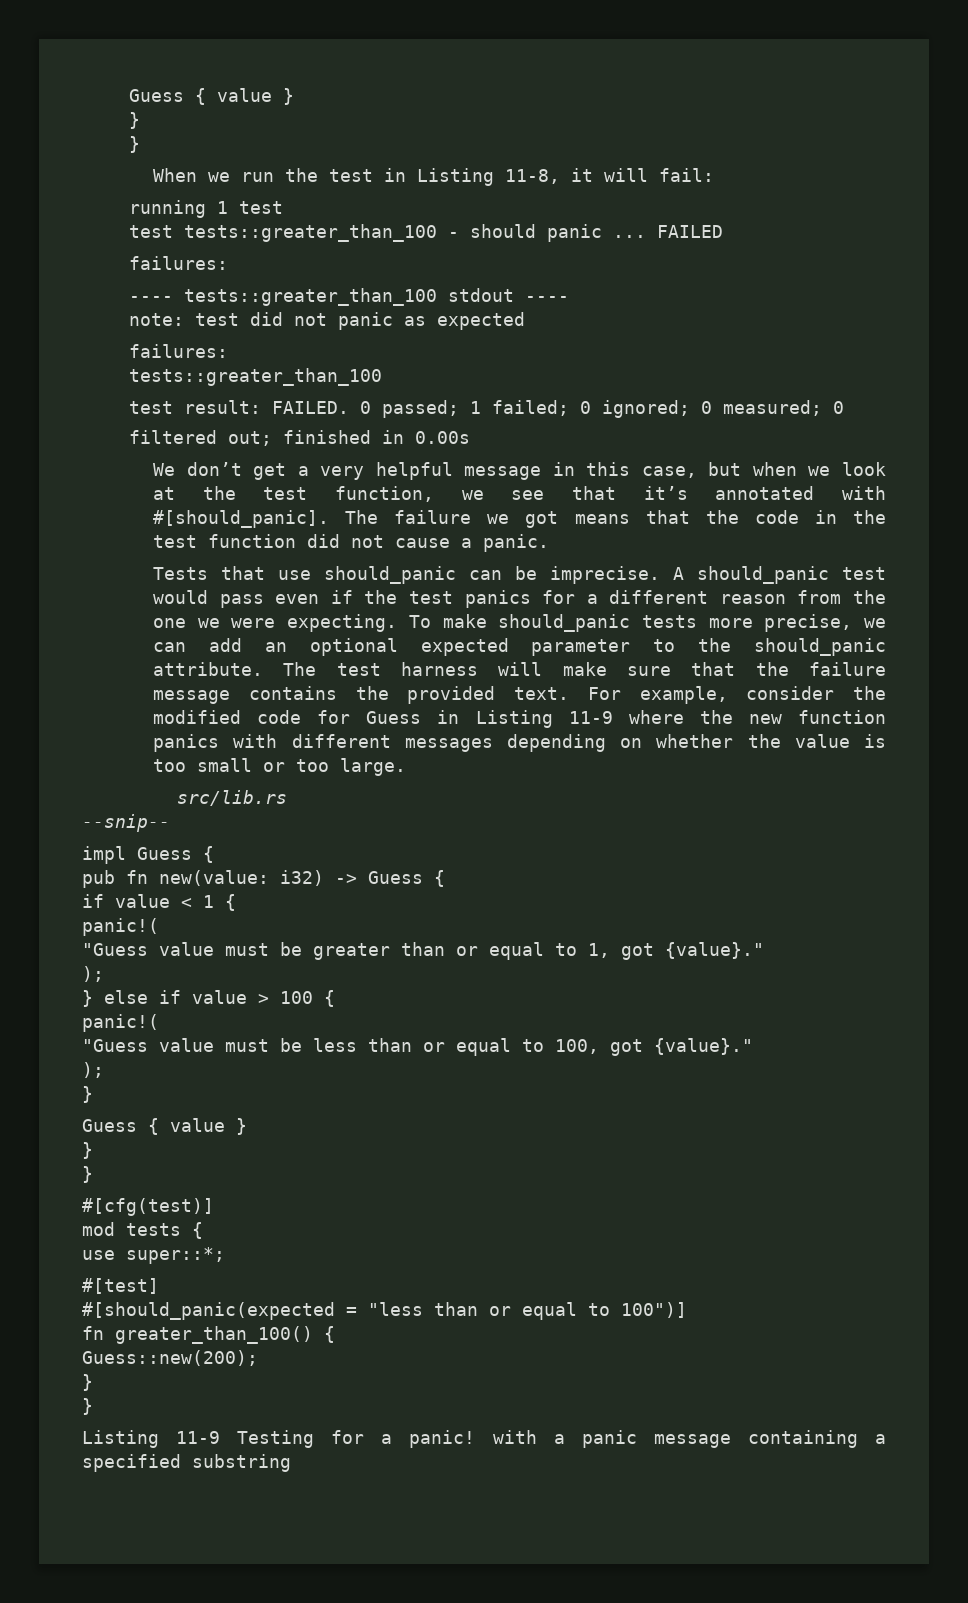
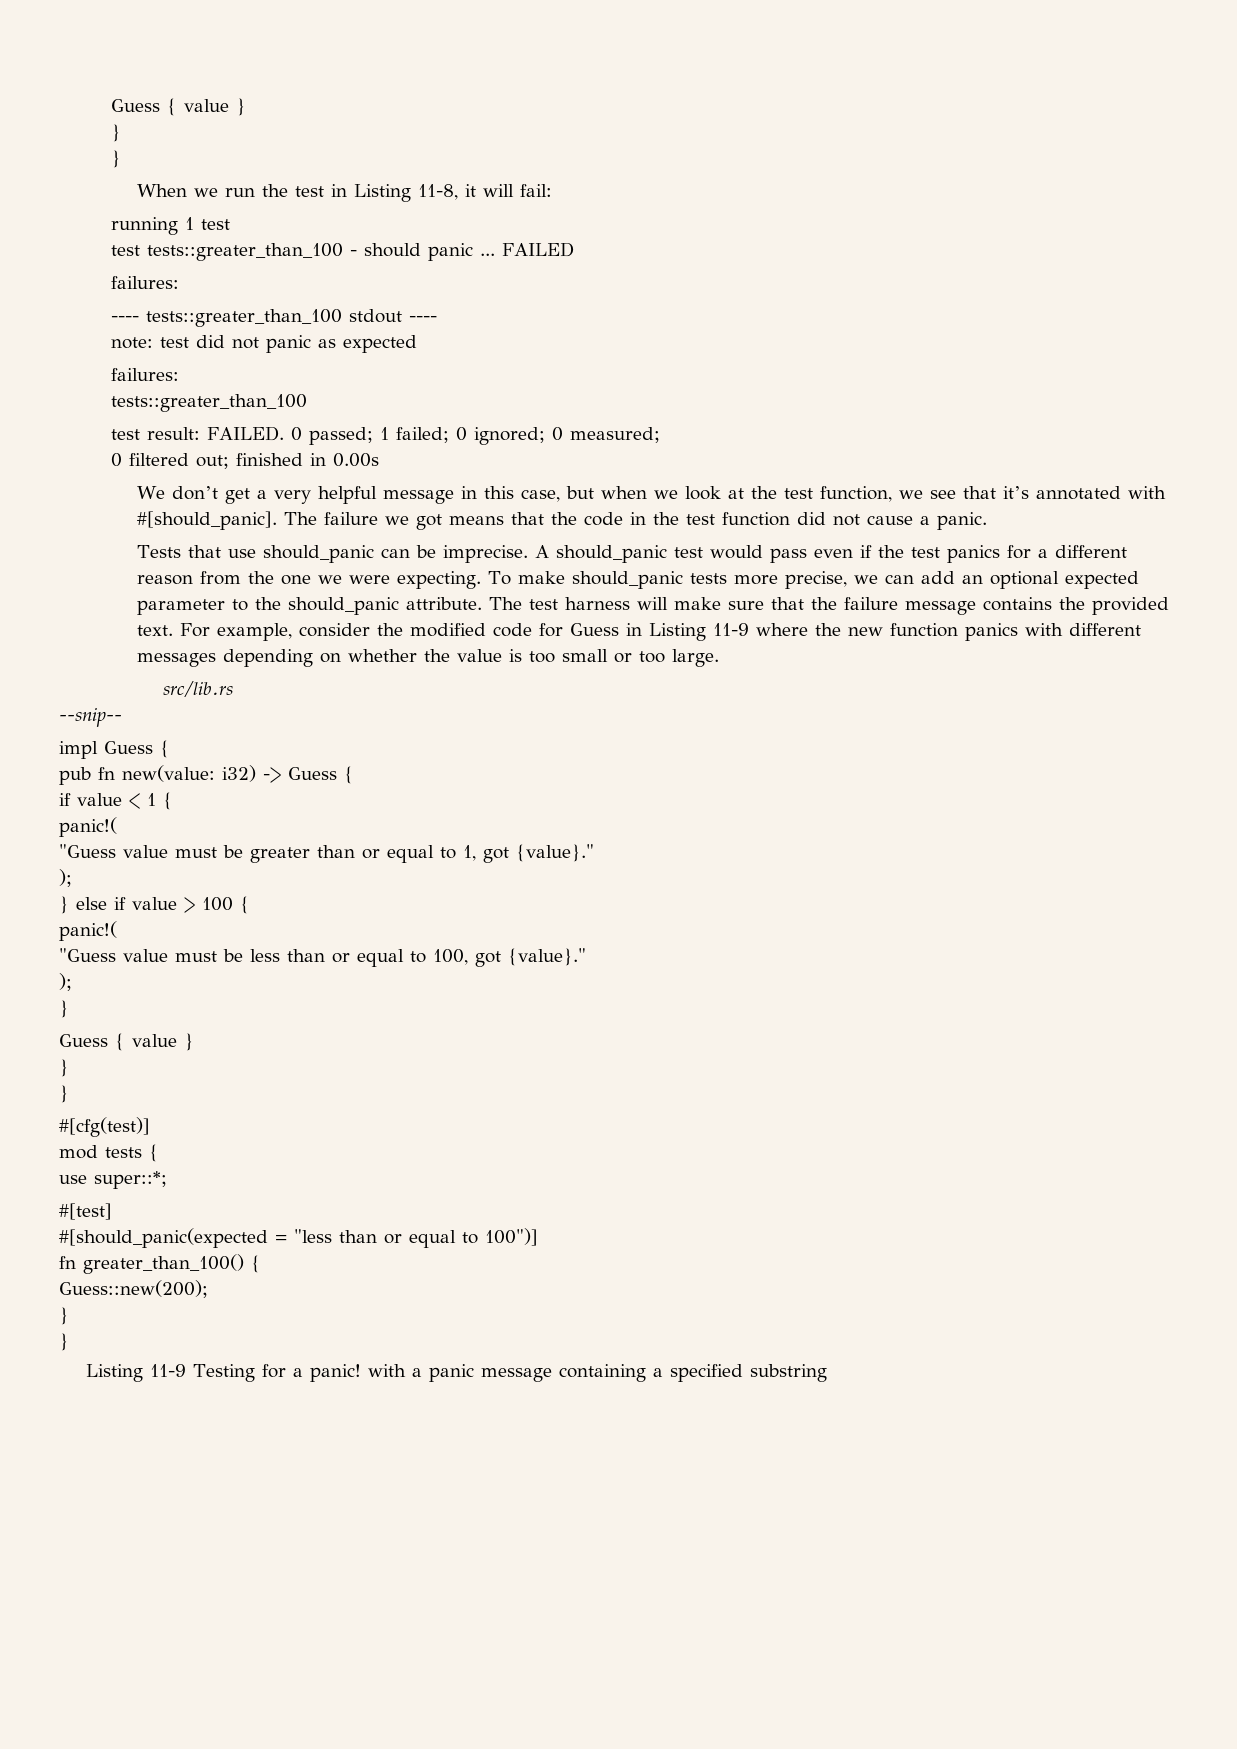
- 0 passed; 1 failed; 0 ignored; 0 measured; 0
- filtered out; finished in 0.00s
+ 0 passed; 1 failed; 0 ignored; 0 measured;
+ 0 filtered out; finished in 0.00s

